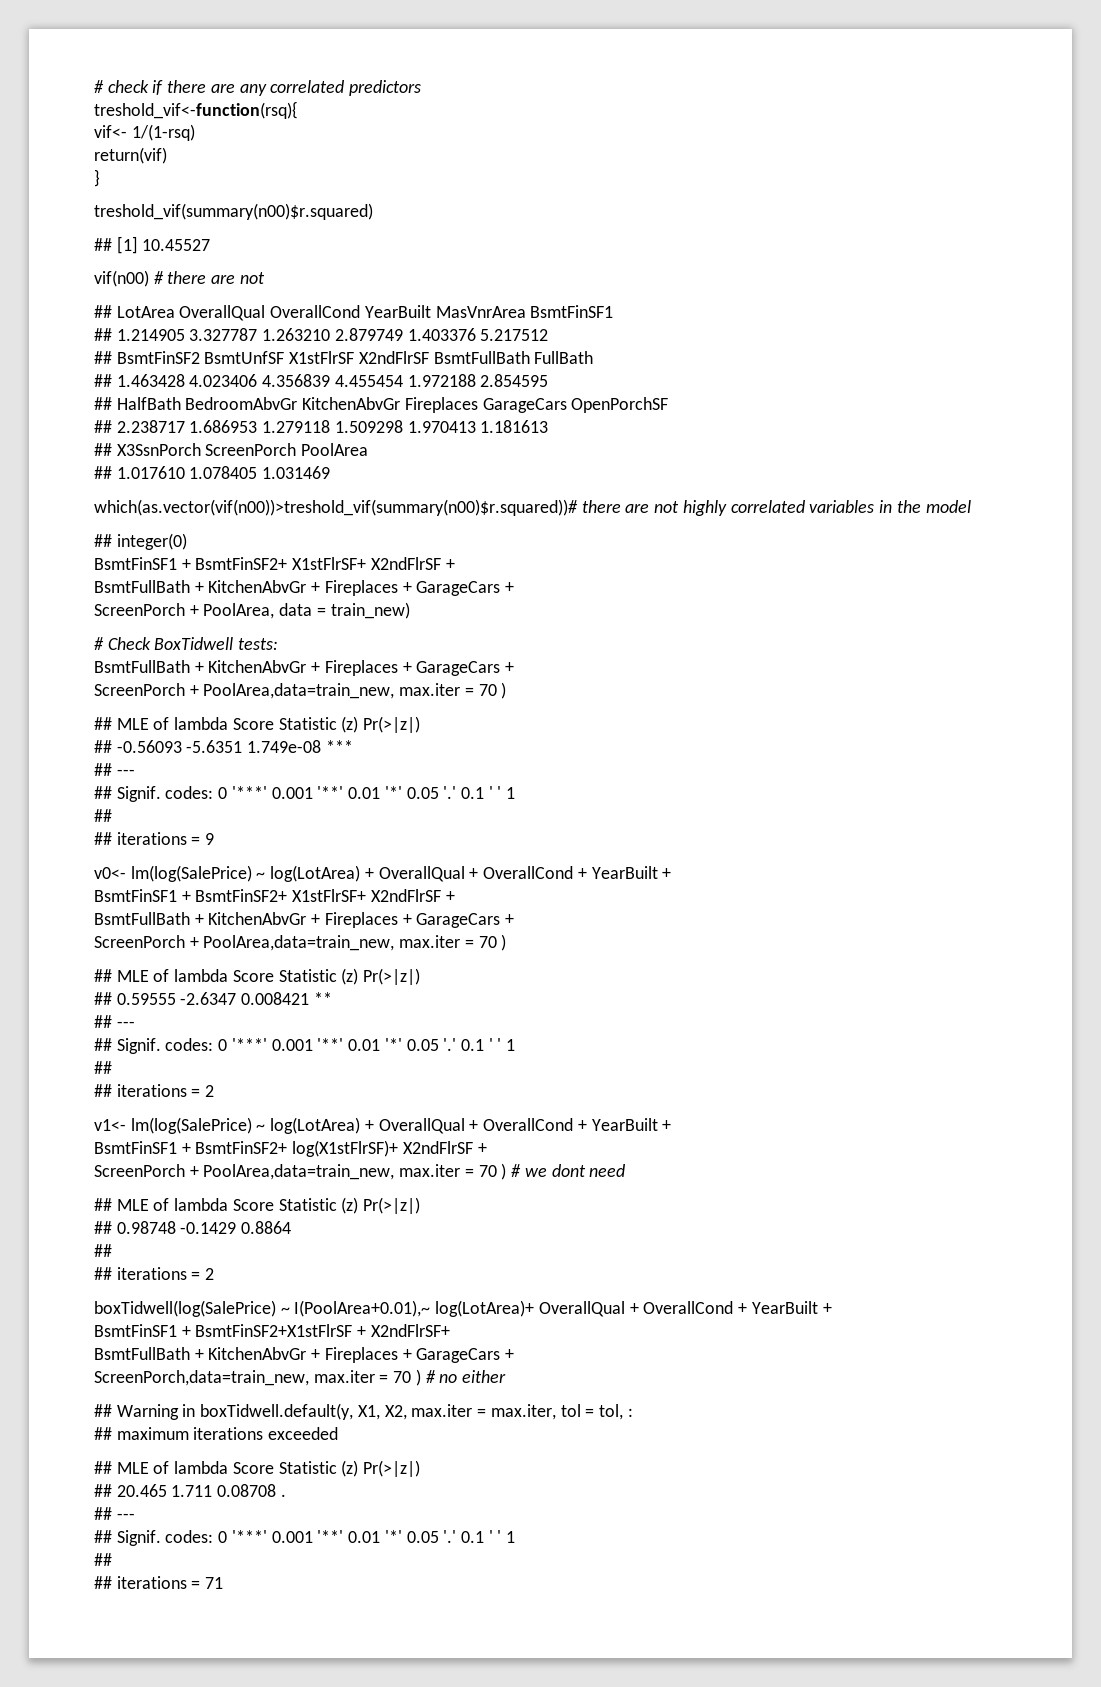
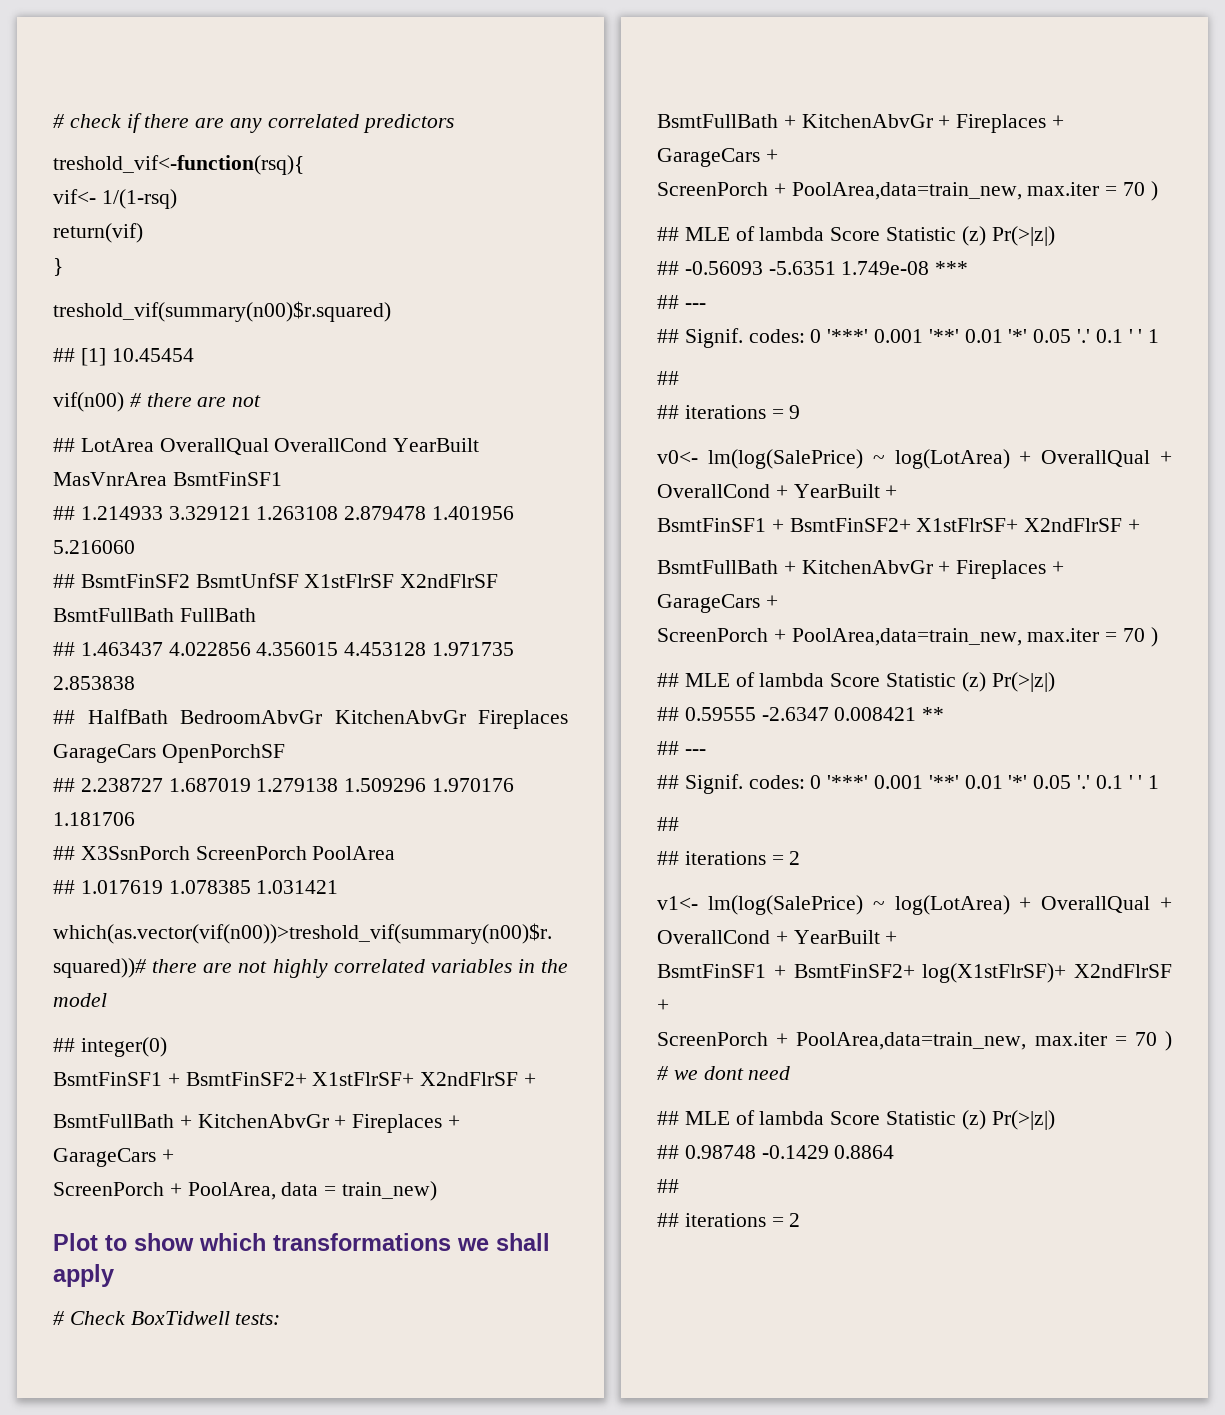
- ## [1] 10.45527
+ ## [1] 10.45454
- ## 1.214905 3.327787 1.263210 2.879749 1.403376 5.217512
+ ## 1.214933 3.329121 1.263108 2.879478 1.401956 5.216060
- ## 1.463428 4.023406 4.356839 4.455454 1.972188 2.854595
+ ## 1.463437 4.022856 4.356015 4.453128 1.971735 2.853838
- ## 2.238717 1.686953 1.279118 1.509298 1.970413 1.181613
+ ## 2.238727 1.687019 1.279138 1.509296 1.970176 1.181706
- ## 1.017610 1.078405 1.031469
+ ## 1.017619 1.078385 1.031421
+ Plot to show which transformations we shall apply
- boxTidwell(log(SalePrice) ~ I(PoolArea+0.01),~ log(LotArea)+ OverallQual + OverallCond + YearBuilt +
- BsmtFinSF1 + BsmtFinSF2+X1stFlrSF + X2ndFlrSF+
- BsmtFullBath + KitchenAbvGr + Fireplaces + GarageCars +
- ScreenPorch,data=train_new, max.iter = 70 ) # no either
- ## Warning in boxTidwell.default(y, X1, X2, max.iter = max.iter, tol = tol, :
- ## maximum iterations exceeded
- ## MLE of lambda Score Statistic (z) Pr(>|z|)
- ## 20.465 1.711 0.08708 .
- ## ---
- ## Signif. codes: 0 '***' 0.001 '**' 0.01 '*' 0.05 '.' 0.1 ' ' 1
- ##
- ## iterations = 71

